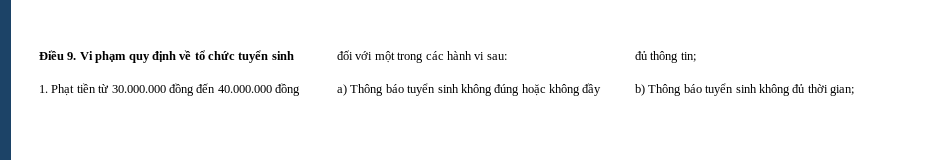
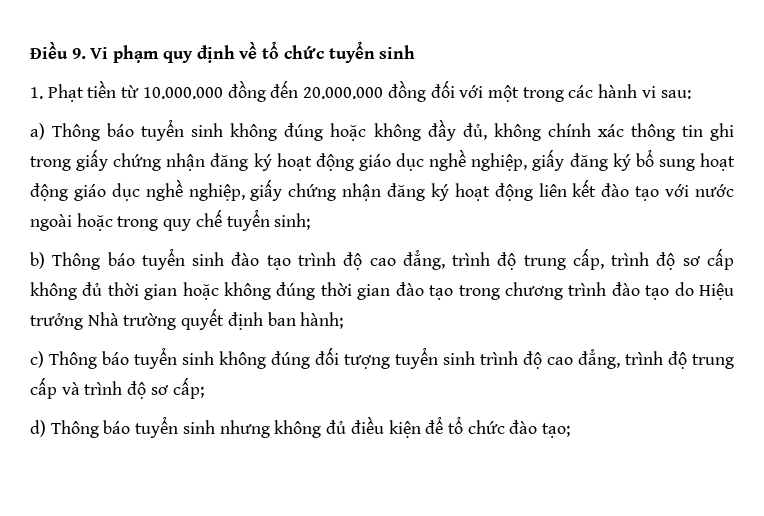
- 1. Phạt tiền từ 30.000.000 đồng đến 40.000.000 đồng đối với một trong các hành vi sau:
+ 1. Phạt tiền từ 10.000.000 đồng đến 20.000.000 đồng đối với một trong các hành vi sau:
- a) Thông báo tuyển sinh không đúng hoặc không đầy đủ thông tin;
+ a) Thông báo tuyển sinh không đúng hoặc không đầy đủ, không chính xác thông tin ghi trong giấy chứng nhận đăng ký hoạt động giáo dục nghề nghiệp, giấy đăng ký bổ sung hoạt động giáo dục nghề nghiệp, giấy chứng nhận đăng ký hoạt động liên kết đào tạo với nước ngoài hoặc trong quy chế tuyển sinh;
- b) Thông báo tuyển sinh không đủ thời gian;
+ b) Thông báo tuyển sinh đào tạo trình độ cao đẳng, trình độ trung cấp, trình độ sơ cấp không đủ thời gian hoặc không đúng thời gian đào tạo trong chương trình đào tạo do Hiệu trưởng Nhà trường quyết định ban hành;
+ c) Thông báo tuyển sinh không đúng đối tượng tuyển sinh trình độ cao đẳng, trình độ trung cấp và trình độ sơ cấp;
+ d) Thông báo tuyển sinh nhưng không đủ điều kiện để tổ chức đào tạo;

